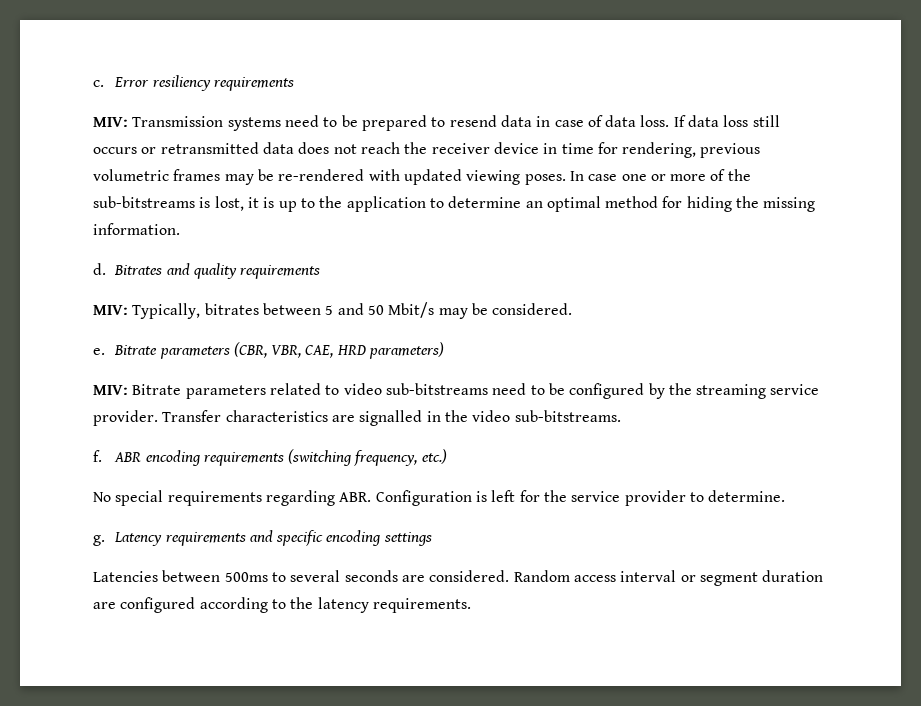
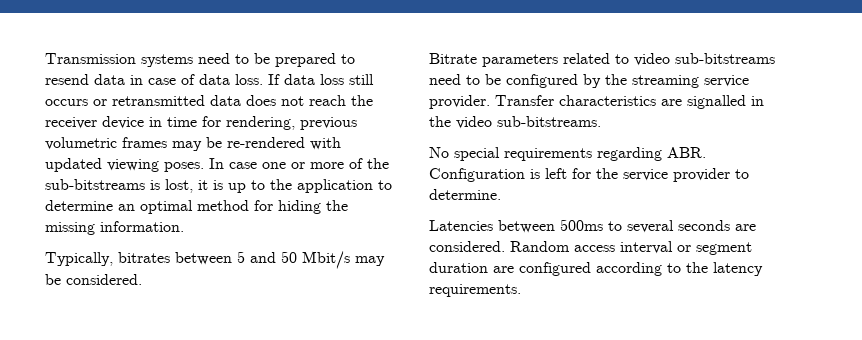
- c. Error resiliency requirements
- MIV: Transmission systems need to be prepared to resend data in case of data loss.
+ Transmission systems need to be prepared to resend data in case of data loss.
- d. Bitrates and quality requirements
- MIV: Typically, bitrates between 5 and 50 Mbit/s may be considered.
+ Typically, bitrates between 5 and 50 Mbit/s may be considered.
- e. Bitrate parameters (CBR, VBR, CAE, HRD parameters)
- MIV: Bitrate parameters related to video sub-bitstreams need to be configured by the streaming service provider.
+ Bitrate parameters related to video sub-bitstreams need to be configured by the streaming service provider.
- f. ABR encoding requirements (switching frequency, etc.)
- g. Latency requirements and specific encoding settings

